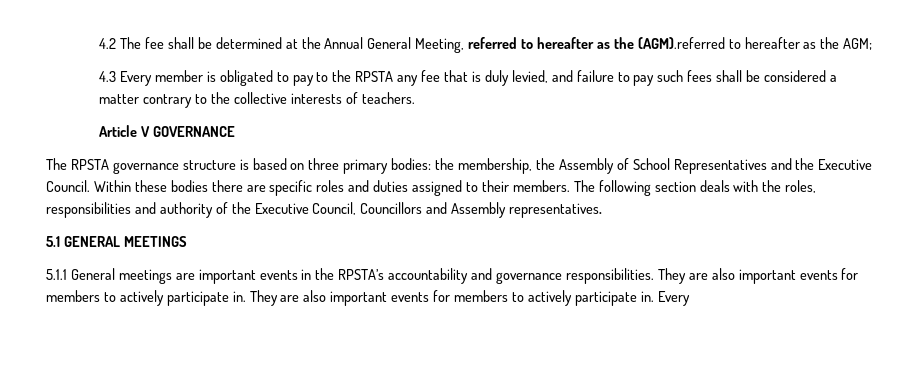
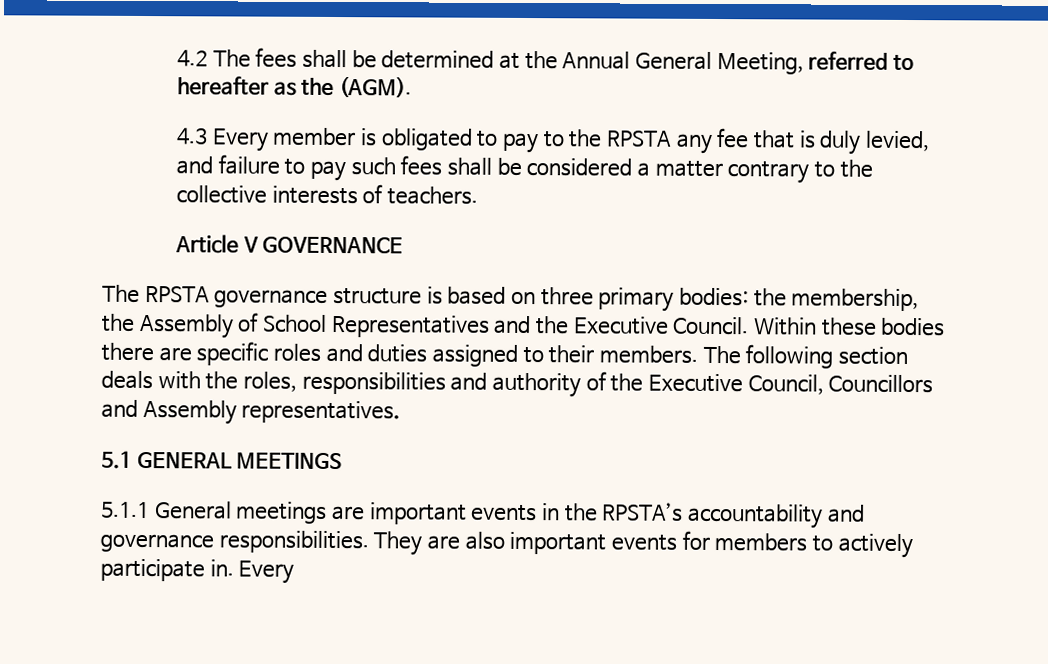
- 4.2 The fee shall be determined at the Annual General Meeting, referred to hereafter as the (AGM).referred to hereafter as the AGM;
+ 4.2 The fees shall be determined at the Annual General Meeting, referred to hereafter as the (AGM).
- They are also important events for members to actively participate in. They are also important events for members to actively participate in.
+ They are also important events for members to actively participate in.

